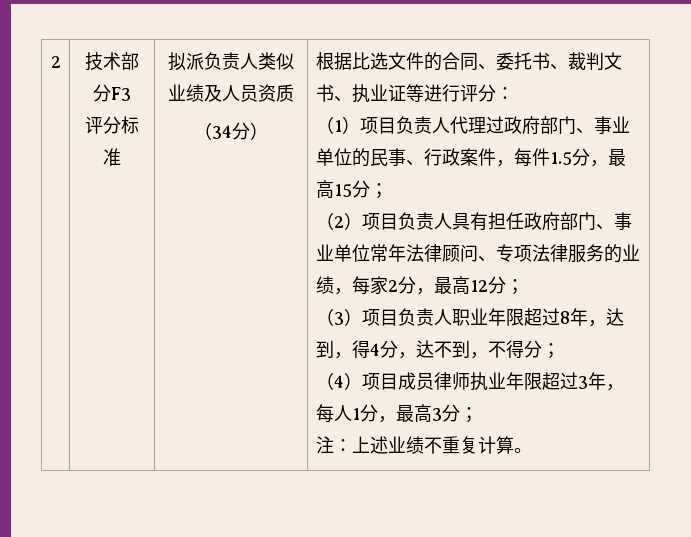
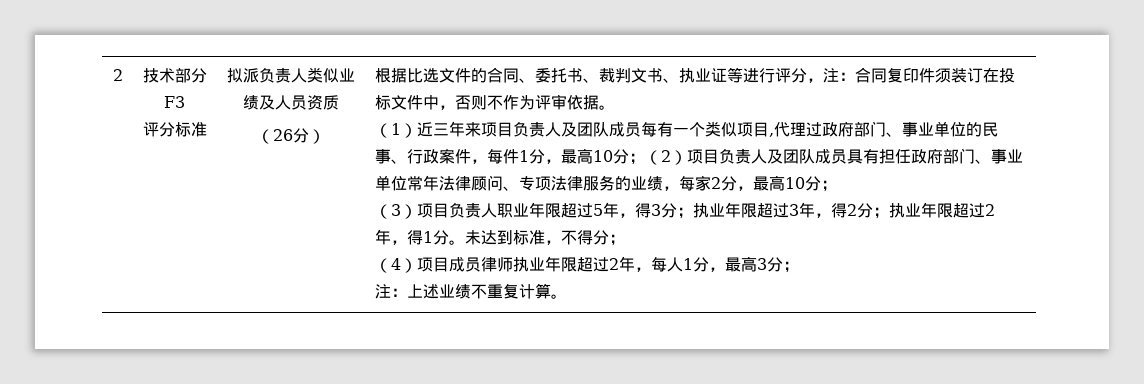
- （34分）
+ （26分）
- 根据比选文件的合同、委托书、裁判文书、执业证等进行评分：
+ 根据比选文件的合同、委托书、裁判文书、执业证等进行评分，注：合同复印件须装订在投标文件中，否则不作为评审依据。
- （1）项目负责人代理过政府部门、事业单位的民事、行政案件，每件1.5分，最高15分；
- （2）项目负责人具有担任政府部门、事业单位常年法律顾问、专项法律服务的业绩，每家2分，最高12分；
+ （1）近三年来项目负责人及团队成员每有一个类似项目,代理过政府部门、事业单位的民事、行政案件，每件1分，最高10分；（2）项目负责人及团队成员具有担任政府部门、事业单位常年法律顾问、专项法律服务的业绩，每家2分，最高10分；
- （3）项目负责人职业年限超过8年，达到，得4分，达不到，不得分；
+ （3）项目负责人职业年限超过5年，得3分；执业年限超过3年，得2分；执业年限超过2年，得1分。未达到标准，不得分；
- （4）项目成员律师执业年限超过3年，每人1分，最高3分；
+ （4）项目成员律师执业年限超过2年，每人1分，最高3分；

